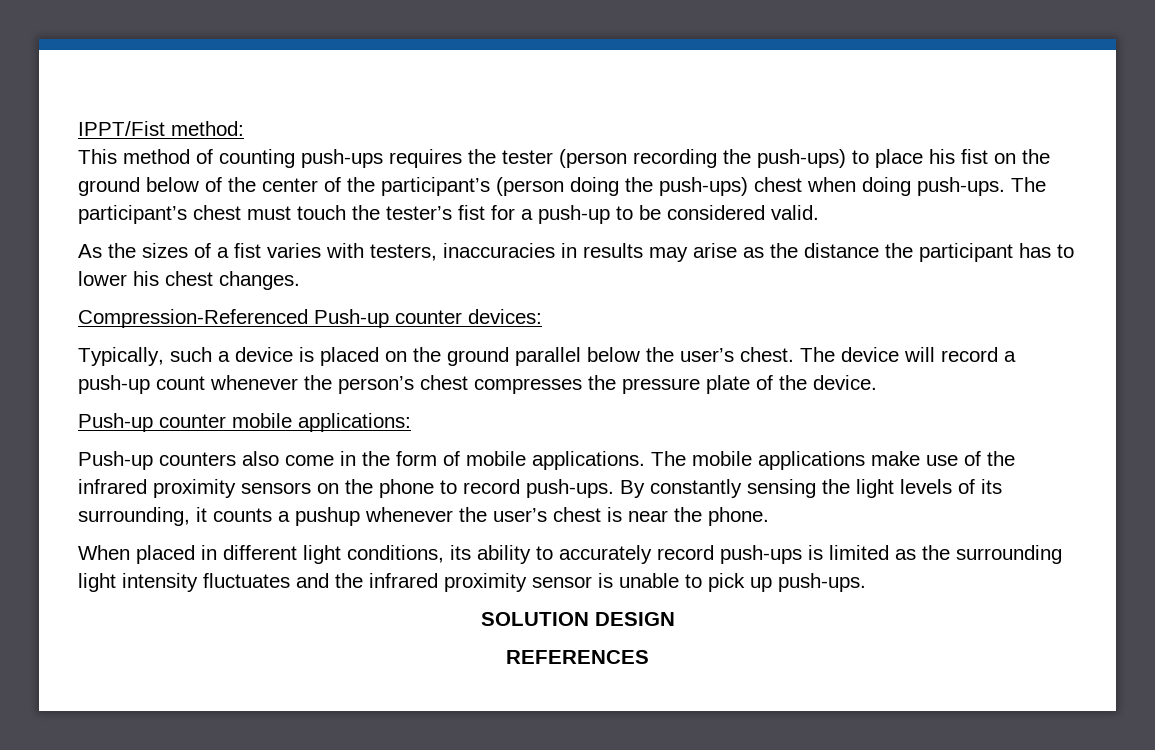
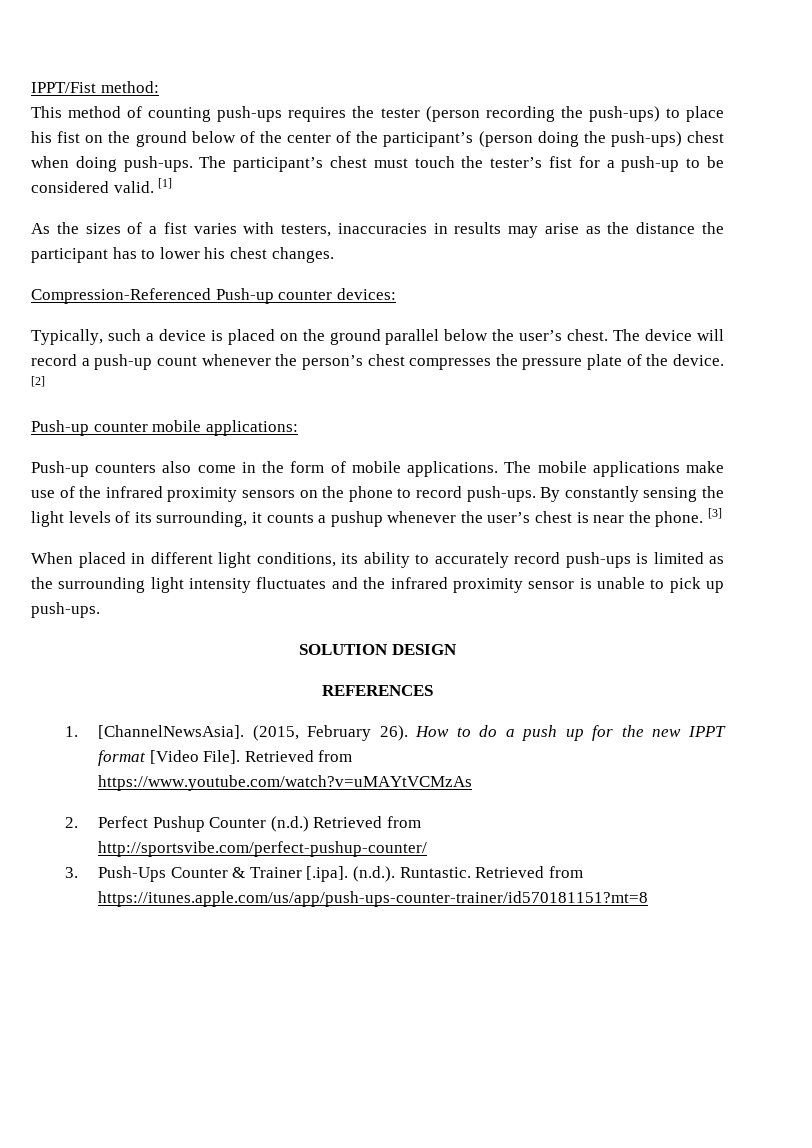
+ [1]
+ [2]
+ [3]
+ 1. [ChannelNewsAsia]. (2015, February 26). How to do a push up for the new IPPT format [Video File]. Retrieved from https://www.youtube.com/watch?v=uMAYtVCMzAs
+ 2. Perfect Pushup Counter (n.d.) Retrieved from http://sportsvibe.com/perfect-pushup-counter/
+ 3. Push-Ups Counter & Trainer [.ipa]. (n.d.). Runtastic. Retrieved from https://itunes.apple.com/us/app/push-ups-counter-trainer/id570181151?mt=8

